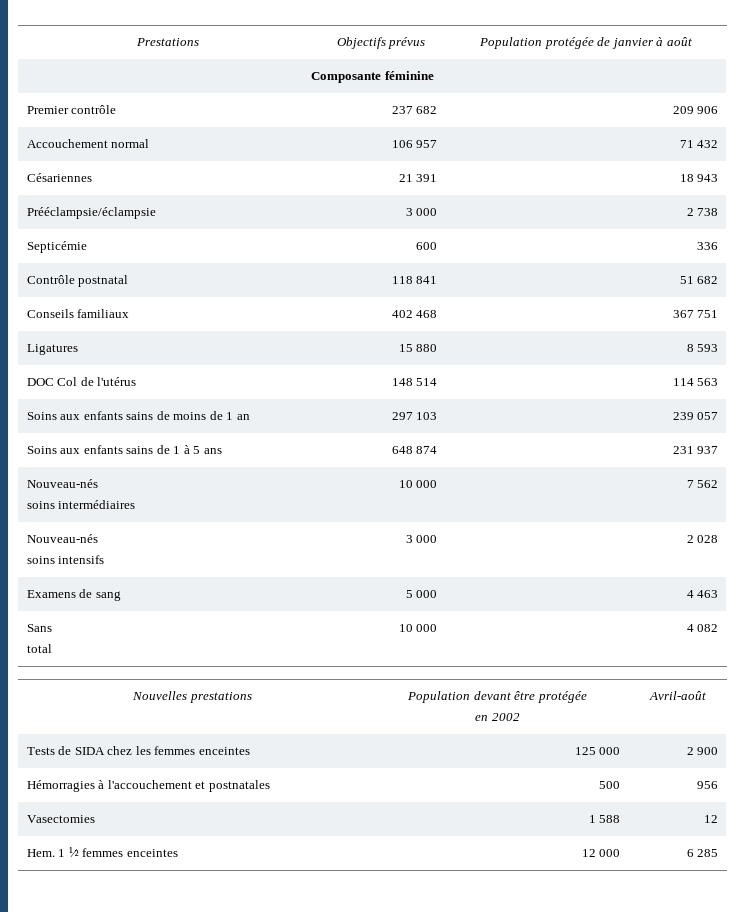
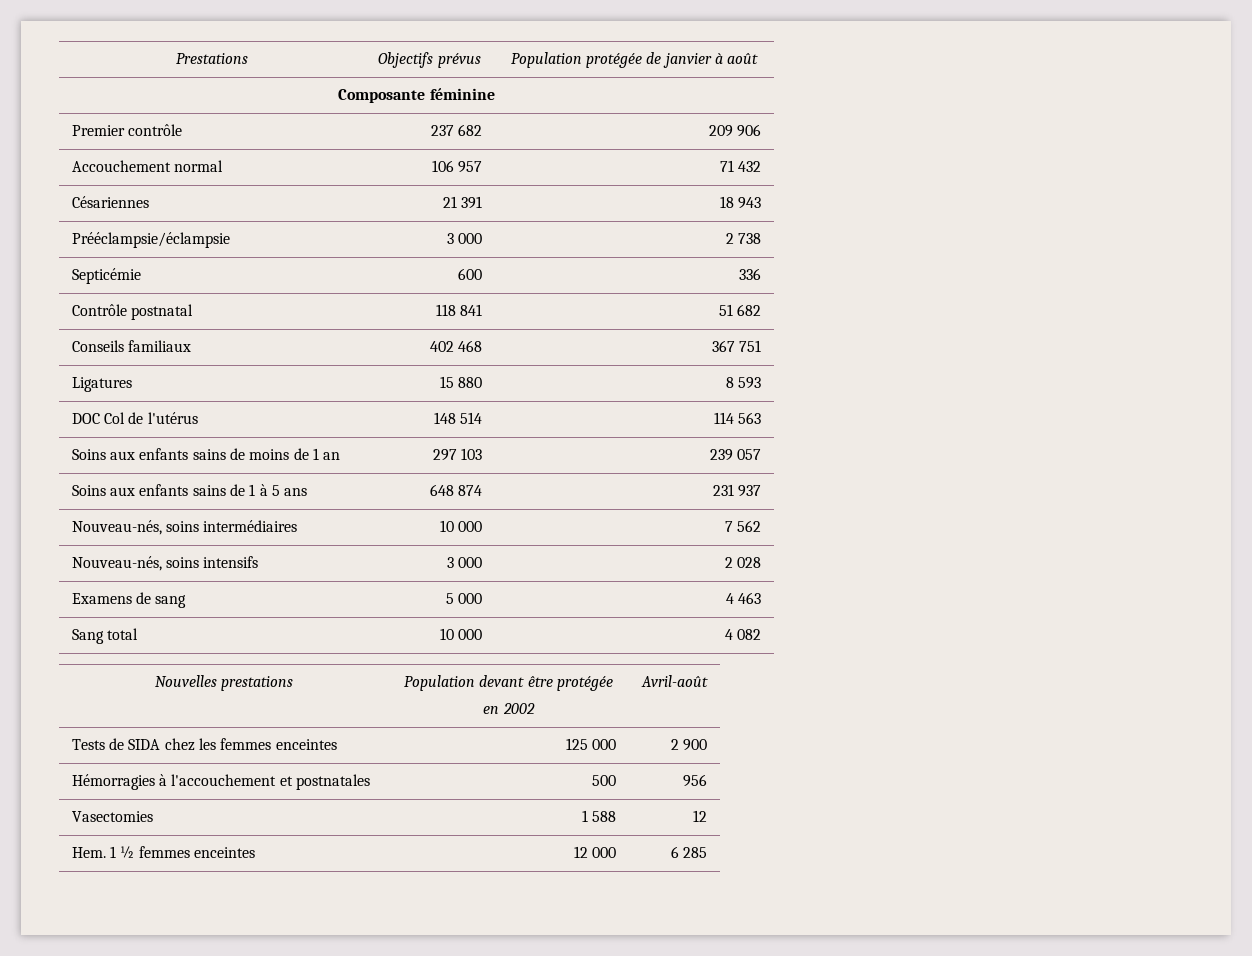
  Soins aux enfants sains de 1 à 5 ans | 648 874 | 231 937
- Nouveau-nés
- soins intermédiaires | 10 000 | 7 562
- Nouveau-nés
- soins intensifs | 3 000 | 2 028
+ Nouveau-nés, soins intermédiaires | 10 000 | 7 562
+ Nouveau-nés, soins intensifs | 3 000 | 2 028
- Sans
- total | 10 000 | 4 082
+ Sang total | 10 000 | 4 082

